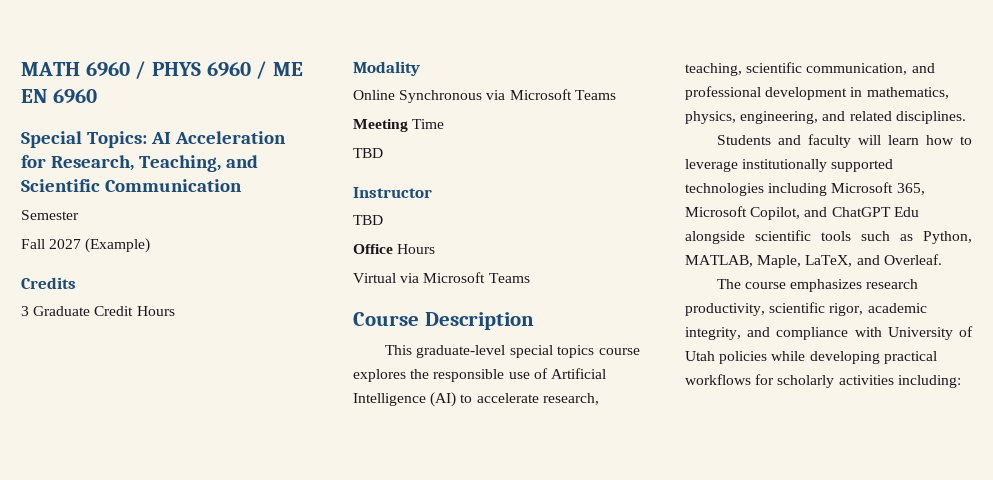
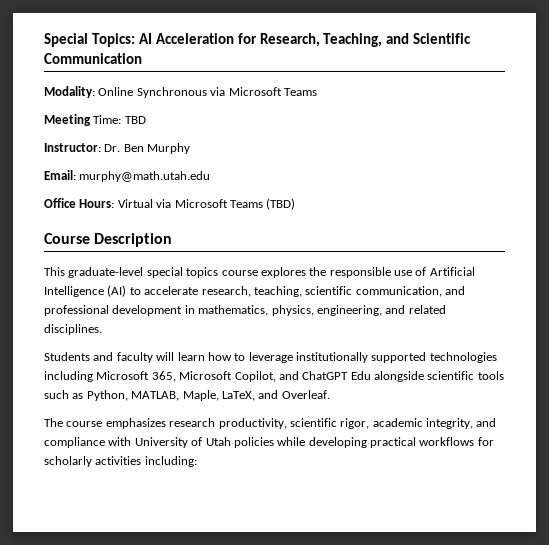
- MATH 6960 / PHYS 6960 / ME EN 6960
- Semester
- Fall 2027 (Example)
- Credits
- 3 Graduate Credit Hours
- Modality
- Online Synchronous via Microsoft Teams
+ Modality: Online Synchronous via Microsoft Teams
- Meeting Time
- TBD
- Instructor
- TBD
+ Meeting Time: TBD
+ Instructor: Dr. Ben Murphy
+ Email: murphy@math.utah.edu
- Office Hours
- Virtual via Microsoft Teams
+ Office Hours: Virtual via Microsoft Teams (TBD)

